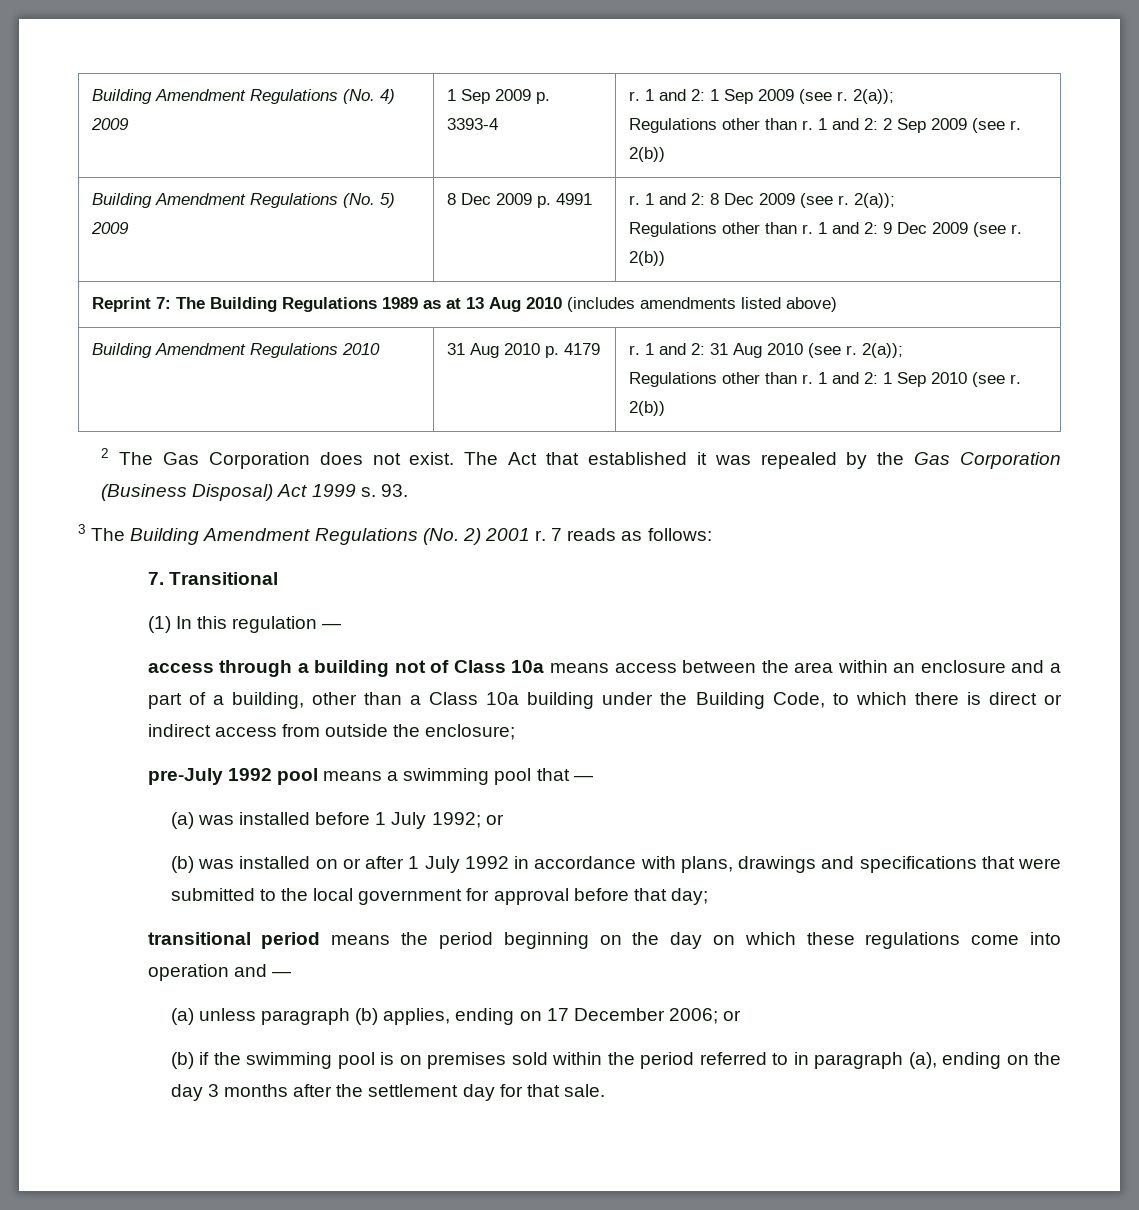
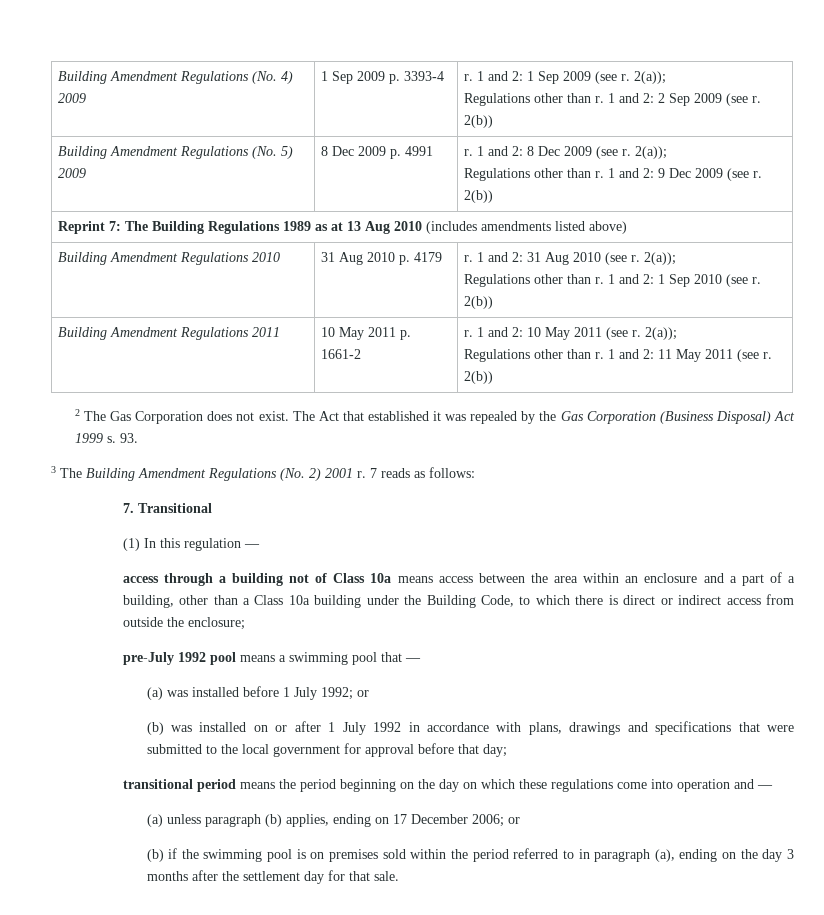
+ Building Amendment Regulations 2011 | 10 May 2011 p. 1661-2 | r. 1 and 2: 10 May 2011 (see r. 2(a));
+ Regulations other than r. 1 and 2: 11 May 2011 (see r. 2(b))

